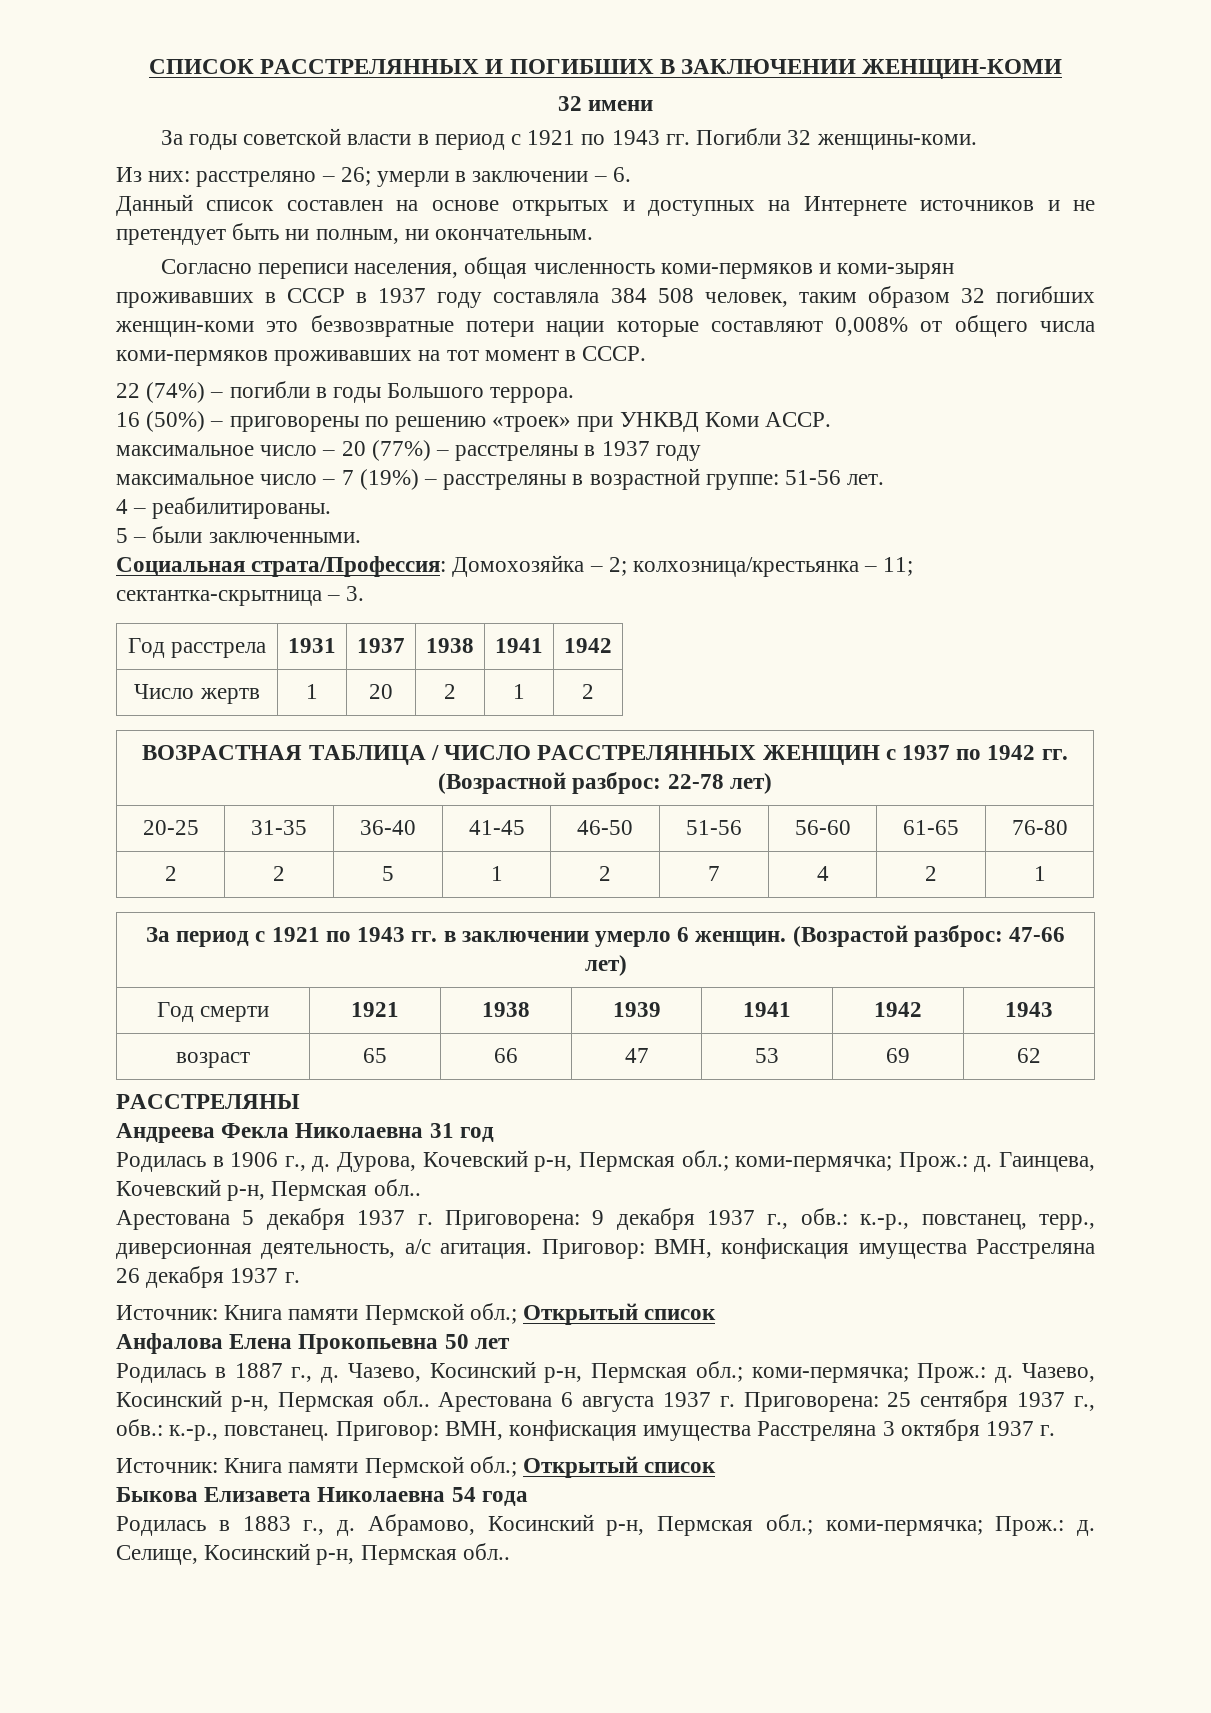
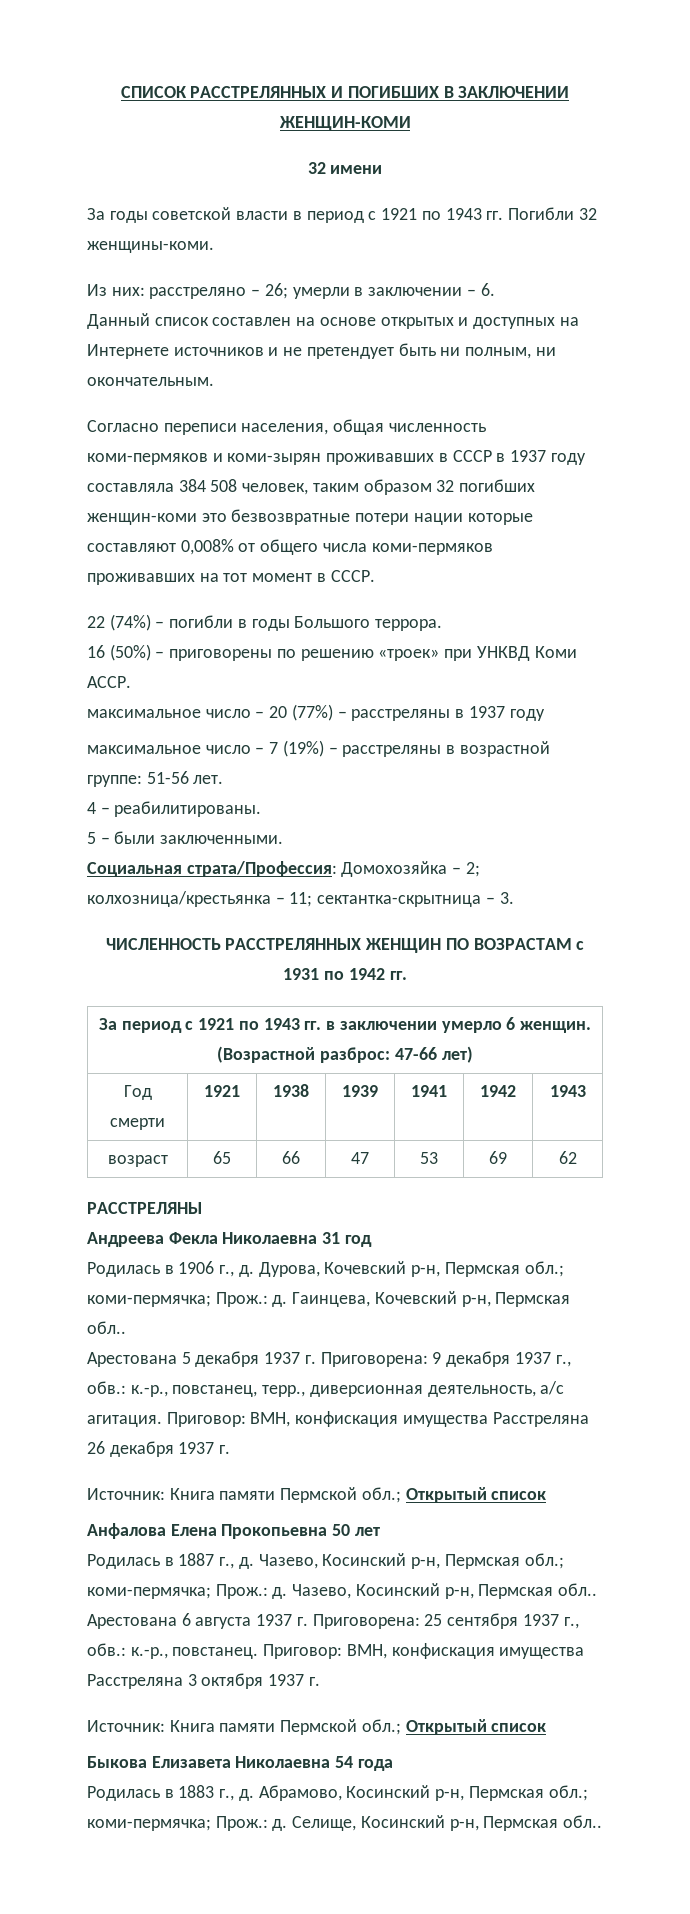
- Год расстрела | 1931 | 1937 | 1938 | 1941 | 1942
- Число жертв | 1 | 20 | 2 | 1 | 2
- ВОЗРАСТНАЯ ТАБЛИЦА / ЧИСЛО РАССТРЕЛЯННЫХ ЖЕНЩИН с 1937 по 1942 гг. (Возрастной разброс: 22-78 лет)
- 20-25 | 31-35 | 36-40 | 41-45 | 46-50 | 51-56 | 56-60 | 61-65 | 76-80
- 2 | 2 | 5 | 1 | 2 | 7 | 4 | 2 | 1
+ ЧИСЛЕННОСТЬ РАССТРЕЛЯННЫХ ЖЕНЩИН ПО ВОЗРАСТАМ с 1931 по 1942 гг.
- За период с 1921 по 1943 гг. в заключении умерло 6 женщин. (Возрастой разброс: 47-66 лет)
+ За период с 1921 по 1943 гг. в заключении умерло 6 женщин. (Возрастной разброс: 47-66 лет)

